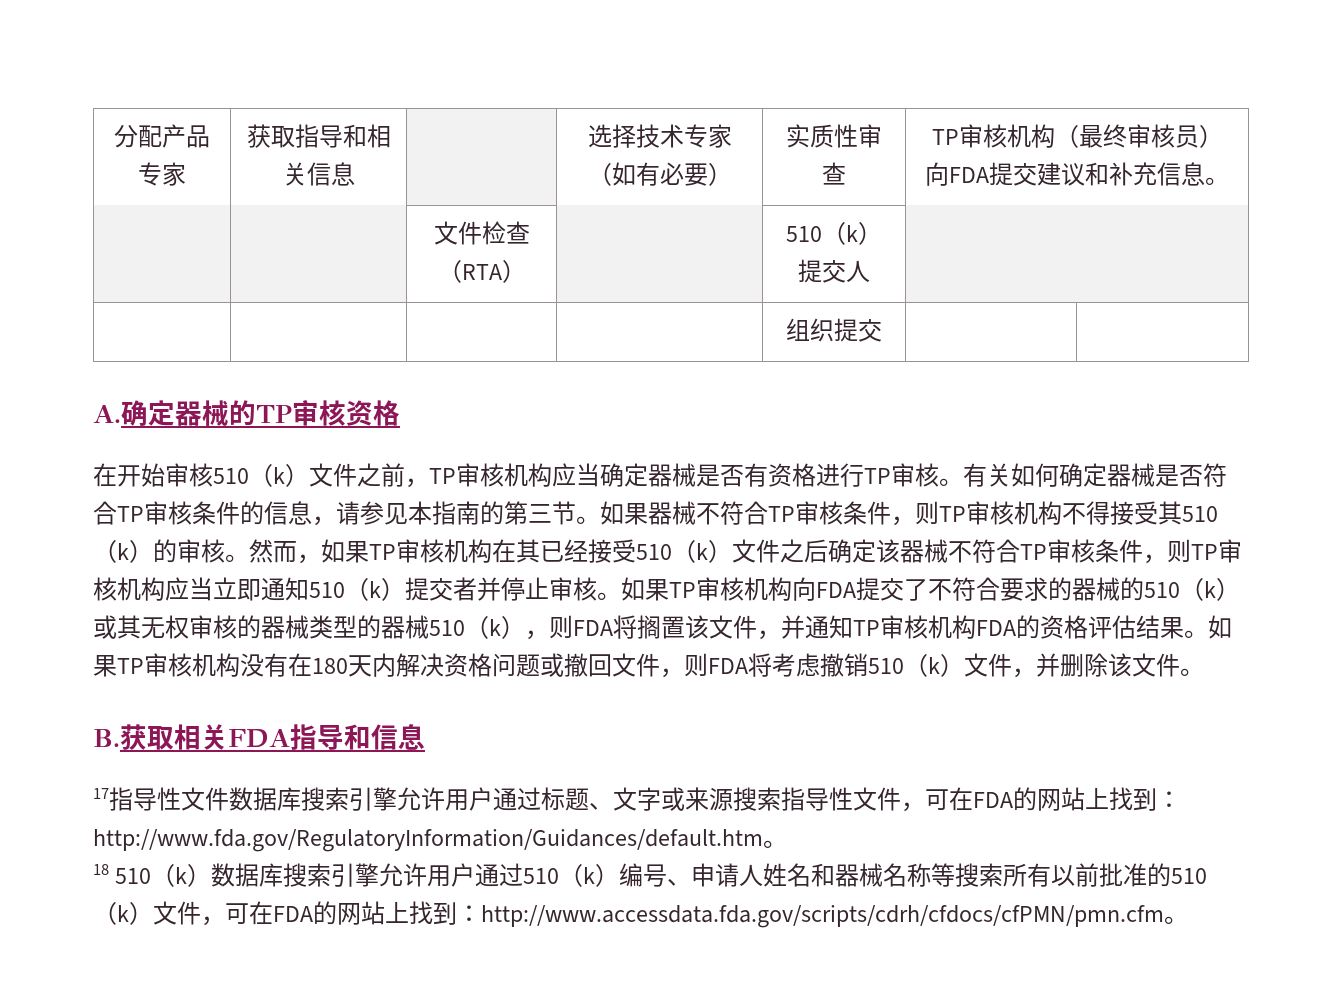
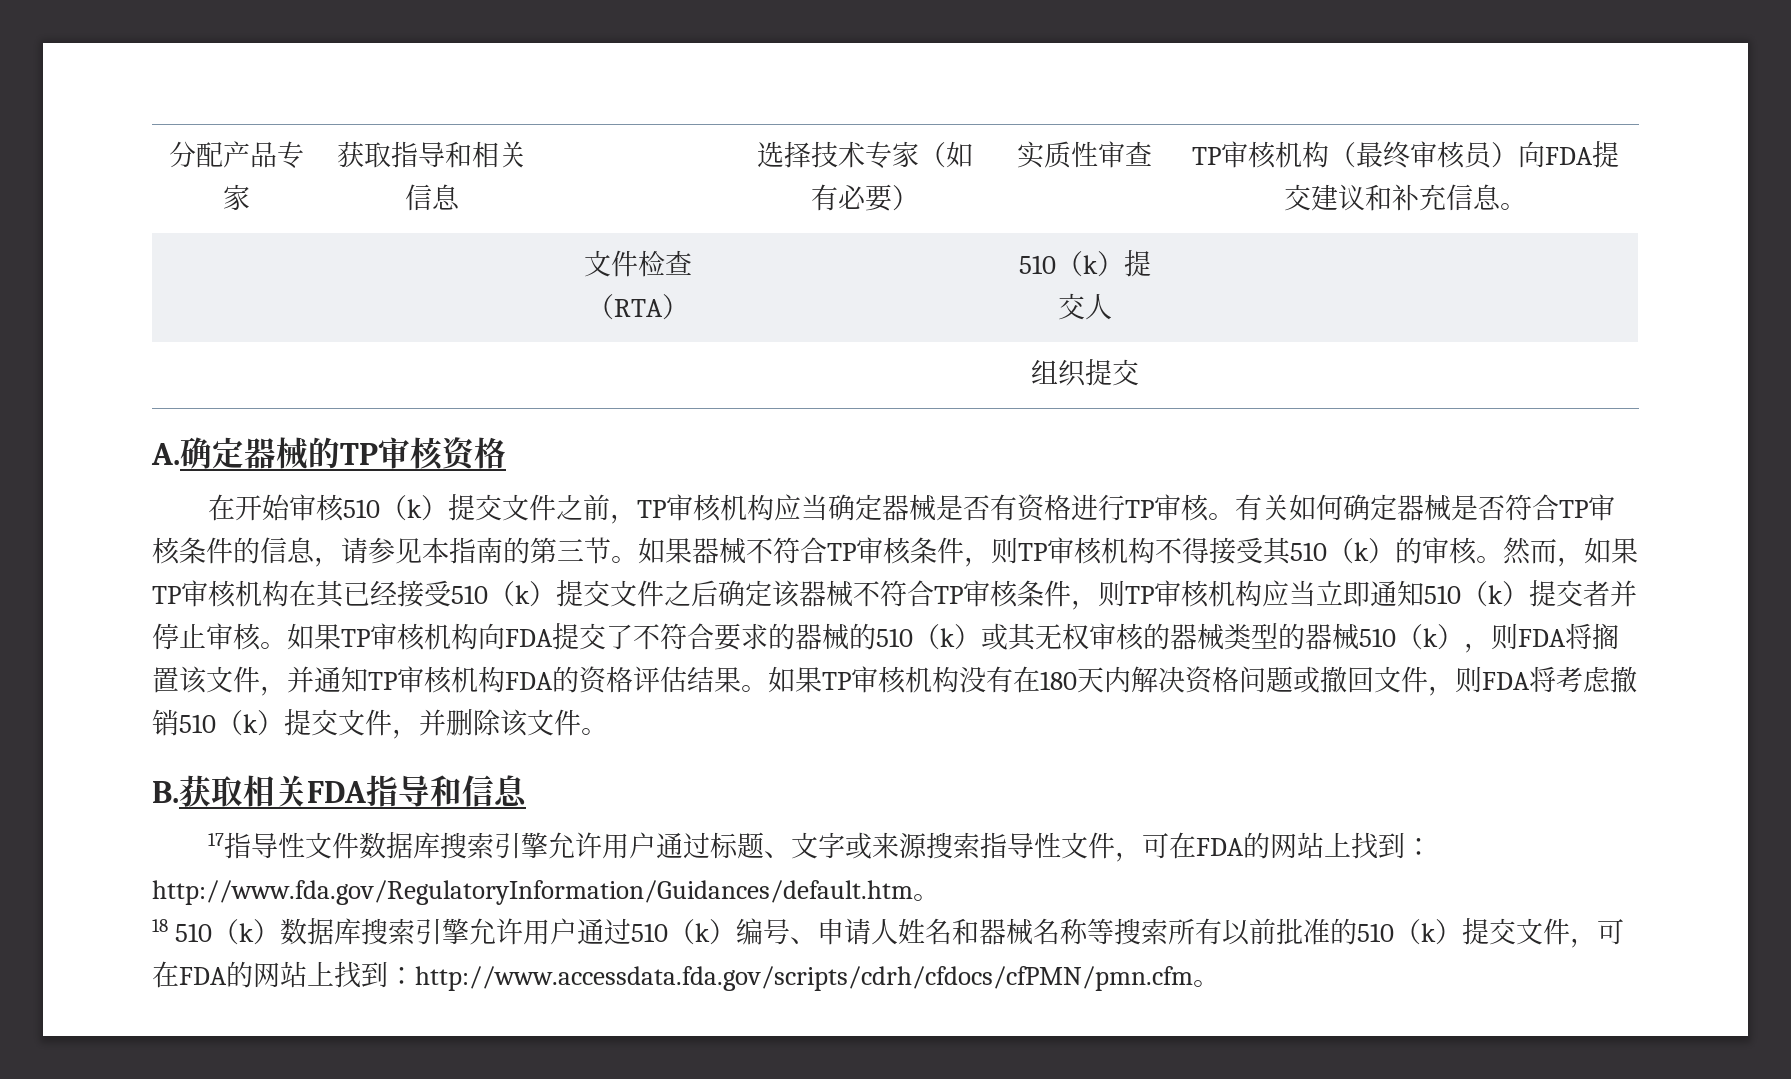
- 在开始审核510（k）文件之前，TP审核机构应当确定器械是否有资格进行TP审核。
+ 在开始审核510（k）提交文件之前，TP审核机构应当确定器械是否有资格进行TP审核。
- 然而，如果TP审核机构在其已经接受510（k）文件之后确定该器械不符合TP审核条件，则TP审核机构应当立即通知510（k）提交者并停止审核。
+ 然而，如果TP审核机构在其已经接受510（k）提交文件之后确定该器械不符合TP审核条件，则TP审核机构应当立即通知510（k）提交者并停止审核。
- 如果TP审核机构没有在180天内解决资格问题或撤回文件，则FDA将考虑撤销510（k）文件，并删除该文件。
+ 如果TP审核机构没有在180天内解决资格问题或撤回文件，则FDA将考虑撤销510（k）提交文件，并删除该文件。
- 18 510（k）数据库搜索引擎允许用户通过510（k）编号、申请人姓名和器械名称等搜索所有以前批准的510（k）文件，可在FDA的网站上找到：http://www.accessdata.fda.gov/scripts/cdrh/cfdocs/cfPMN/pmn.cfm。
+ 18 510（k）数据库搜索引擎允许用户通过510（k）编号、申请人姓名和器械名称等搜索所有以前批准的510（k）提交文件，可在FDA的网站上找到：http://www.accessdata.fda.gov/scripts/cdrh/cfdocs/cfPMN/pmn.cfm。

